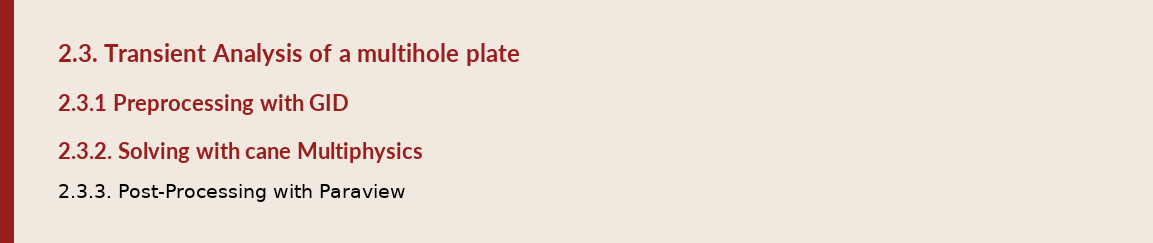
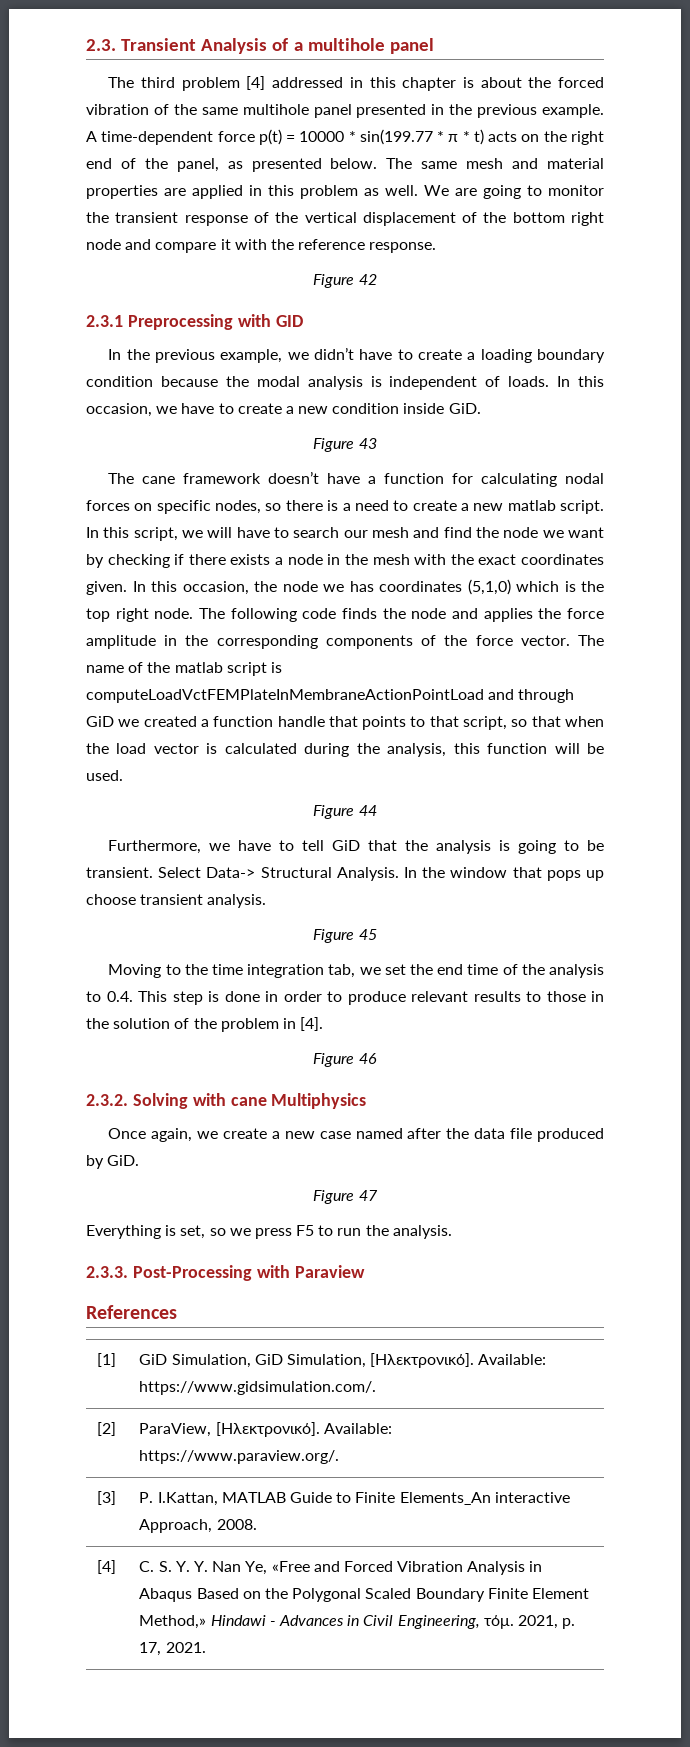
- 2.3. Transient Analysis of a multihole plate
+ 2.3. Transient Analysis of a multihole panel
+ The third problem [4] addressed in this chapter is about the forced vibration of the same multihole panel presented in the previous example. A time-dependent force p(t) = 10000 * sin(199.77 * π * t) acts on the right end of the panel, as presented below. The same mesh and material properties are applied in this problem as well. We are going to monitor the transient response of the vertical displacement of the bottom right node and compare it with the reference response.
+ Figure 42
  2.3.1 Preprocessing with GID
+ In the previous example, we didn’t have to create a loading boundary condition because the modal analysis is independent of loads. In this occasion, we have to create a new condition inside GiD.
+ Figure 43
+ The cane framework doesn’t have a function for calculating nodal forces on specific nodes, so there is a need to create a new matlab script. In this script, we will have to search our mesh and find the node we want by checking if there exists a node in the mesh with the exact coordinates given. In this occasion, the node we has coordinates (5,1,0) which is the top right node. The following code finds the node and applies the force amplitude in the corresponding components of the force vector. The name of the matlab script is computeLoadVctFEMPlateInMembraneActionPointLoad and through GiD we created a function handle that points to that script, so that when the load vector is calculated during the analysis, this function will be used.
+ Figure 44
+ Furthermore, we have to tell GiD that the analysis is going to be transient. Select Data-> Structural Analysis. In the window that pops up choose transient analysis.
+ Figure 45
+ Moving to the time integration tab, we set the end time of the analysis to 0.4. This step is done in order to produce relevant results to those in the solution of the problem in [4].
+ Figure 46
+ Once again, we create a new case named after the data file produced by GiD.
+ Figure 47
+ Everything is set, so we press F5 to run the analysis.
  2.3.3. Post-Processing with Paraview
+ References
+ [1] | GiD Simulation, GiD Simulation, [Ηλεκτρονικό]. Available: https://www.gidsimulation.com/.
+ [2] | ParaView, [Ηλεκτρονικό]. Available: https://www.paraview.org/.
+ [3] | P. I.Kattan, MATLAB Guide to Finite Elements_An interactive Approach, 2008.
+ [4] | C. S. Y. Y. Nan Ye, «Free and Forced Vibration Analysis in Abaqus Based on the Polygonal Scaled Boundary Finite Element Method,» Hindawi - Advances in Civil Engineering, τόμ. 2021, p. 17, 2021.

